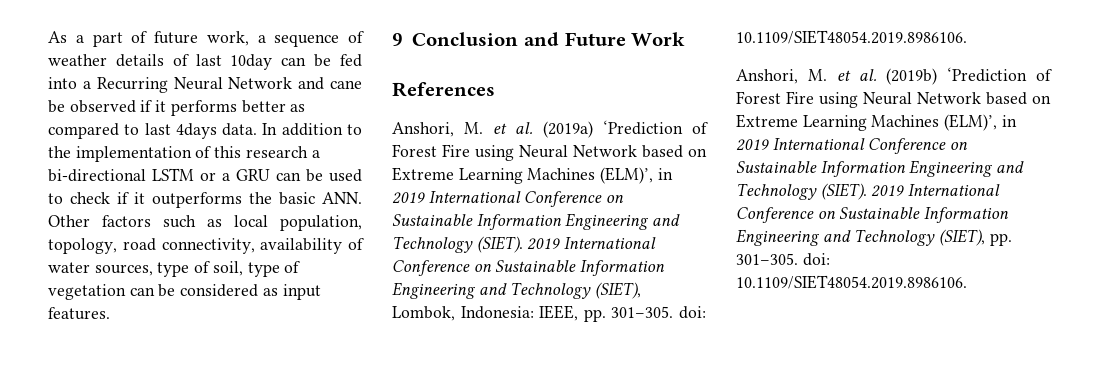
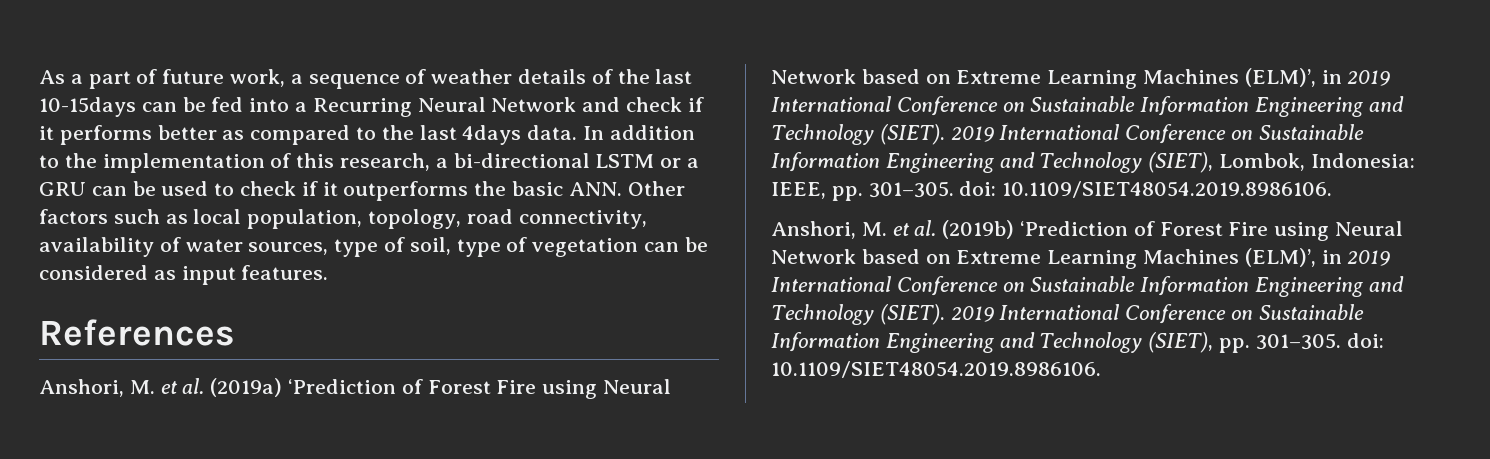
- As a part of future work, a sequence of weather details of last 10day can be fed into a Recurring Neural Network and cane be observed if it performs better as compared to last 4days data.
+ As a part of future work, a sequence of weather details of the last 10-15days can be fed into a Recurring Neural Network and check if it performs better as compared to the last 4days data.
- In addition to the implementation of this research a bi-directional LSTM or a GRU can be used to check if it outperforms the basic ANN. Other factors such as local population, topology, road connectivity, availability of water sources, type of soil, type of vegetation can be considered as input features.
+ In addition to the implementation of this research, a bi-directional LSTM or a GRU can be used to check if it outperforms the basic ANN. Other factors such as local population, topology, road connectivity, availability of water sources, type of soil, type of vegetation can be considered as input features.
- 9 Conclusion and Future Work

